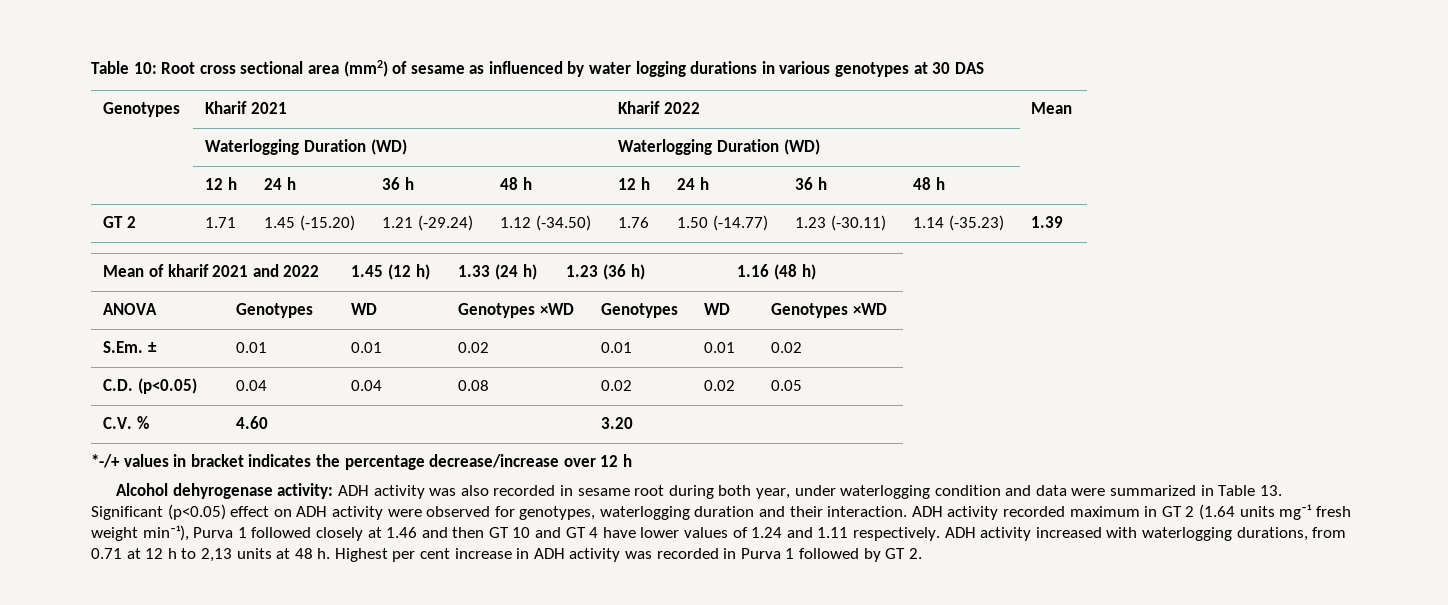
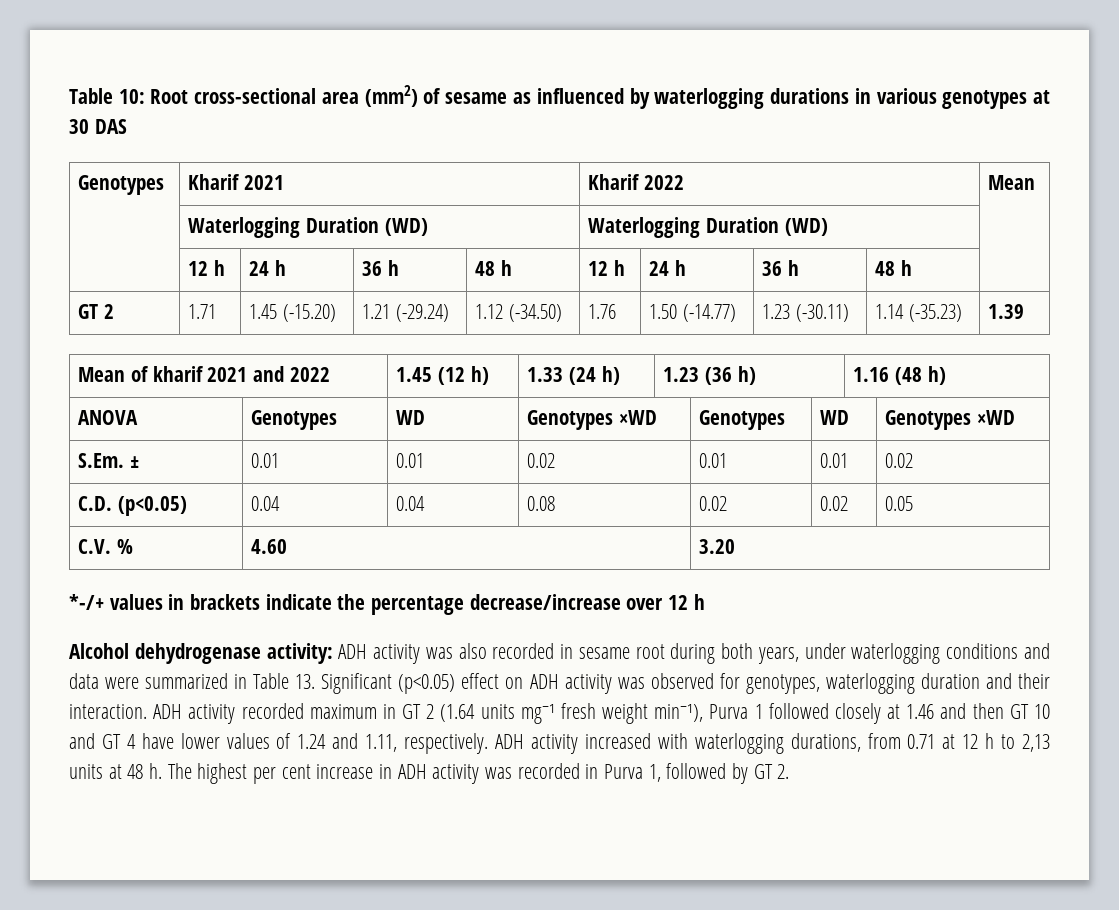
- Table 10: Root cross sectional area (mm2) of sesame as influenced by water logging durations in various genotypes at 30 DAS
+ Table 10: Root cross-sectional area (mm2) of sesame as influenced by waterlogging durations in various genotypes at 30 DAS
- *-/+ values in bracket indicates the percentage decrease/increase over 12 h
+ *-/+ values in brackets indicate the percentage decrease/increase over 12 h
- Alcohol dehyrogenase activity: ADH activity was also recorded in sesame root during both year, under waterlogging condition and data were summarized in Table 13. Significant (p<0.05) effect on ADH activity were observed for genotypes, waterlogging duration and their interaction.
+ Alcohol dehydrogenase activity: ADH activity was also recorded in sesame root during both years, under waterlogging conditions and data were summarized in Table 13. Significant (p<0.05) effect on ADH activity was observed for genotypes, waterlogging duration and their interaction.
- ADH activity recorded maximum in GT 2 (1.64 units mg⁻¹ fresh weight min⁻¹), Purva 1 followed closely at 1.46 and then GT 10 and GT 4 have lower values of 1.24 and 1.11 respectively.
+ ADH activity recorded maximum in GT 2 (1.64 units mg⁻¹ fresh weight min⁻¹), Purva 1 followed closely at 1.46 and then GT 10 and GT 4 have lower values of 1.24 and 1.11, respectively.
- Highest per cent increase in ADH activity was recorded in Purva 1 followed by GT 2.
+ The highest per cent increase in ADH activity was recorded in Purva 1, followed by GT 2.

